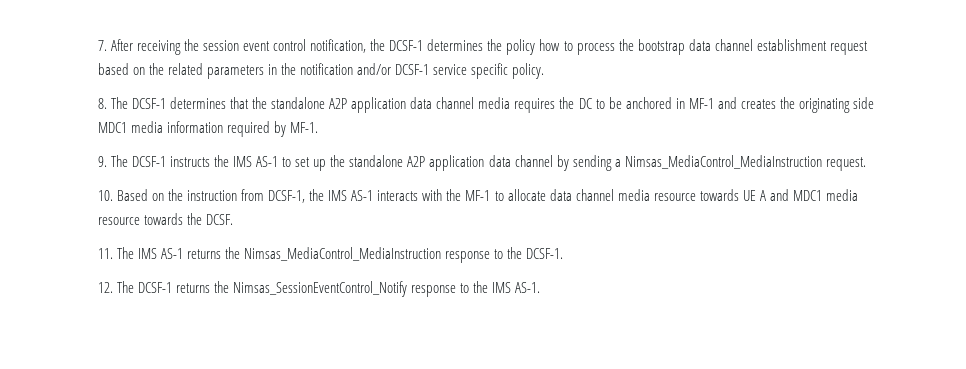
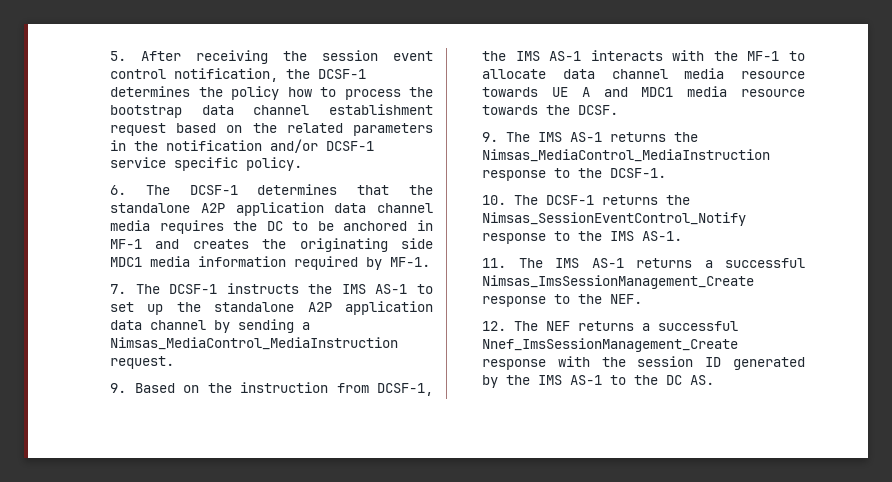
- 7. After receiving the session event control notification, the DCSF-1 determines the policy how to process the bootstrap data channel establishment request based on the related parameters in the notification and/or DCSF-1 service specific policy.
+ 5. After receiving the session event control notification, the DCSF-1 determines the policy how to process the bootstrap data channel establishment request based on the related parameters in the notification and/or DCSF-1 service specific policy.
- 8. The DCSF-1 determines that the standalone A2P application data channel media requires the DC to be anchored in MF-1 and creates the originating side MDC1 media information required by MF-1.
+ 6. The DCSF-1 determines that the standalone A2P application data channel media requires the DC to be anchored in MF-1 and creates the originating side MDC1 media information required by MF-1.
- 9. The DCSF-1 instructs the IMS AS-1 to set up the standalone A2P application data channel by sending a Nimsas_MediaControl_MediaInstruction request.
+ 7. The DCSF-1 instructs the IMS AS-1 to set up the standalone A2P application data channel by sending a Nimsas_MediaControl_MediaInstruction request.
- 10. Based on the instruction from DCSF-1, the IMS AS-1 interacts with the MF-1 to allocate data channel media resource towards UE A and MDC1 media resource towards the DCSF.
+ 9. Based on the instruction from DCSF-1, the IMS AS-1 interacts with the MF-1 to allocate data channel media resource towards UE A and MDC1 media resource towards the DCSF.
- 11. The IMS AS-1 returns the Nimsas_MediaControl_MediaInstruction response to the DCSF-1.
+ 9. The IMS AS-1 returns the Nimsas_MediaControl_MediaInstruction response to the DCSF-1.
- 12. The DCSF-1 returns the Nimsas_SessionEventControl_Notify response to the IMS AS-1.
+ 10. The DCSF-1 returns the Nimsas_SessionEventControl_Notify response to the IMS AS-1.
+ 11. The IMS AS-1 returns a successful Nimsas_ImsSessionManagement_Create response to the NEF.
+ 12. The NEF returns a successful Nnef_ImsSessionManagement_Create response with the session ID generated by the IMS AS-1 to the DC AS.

